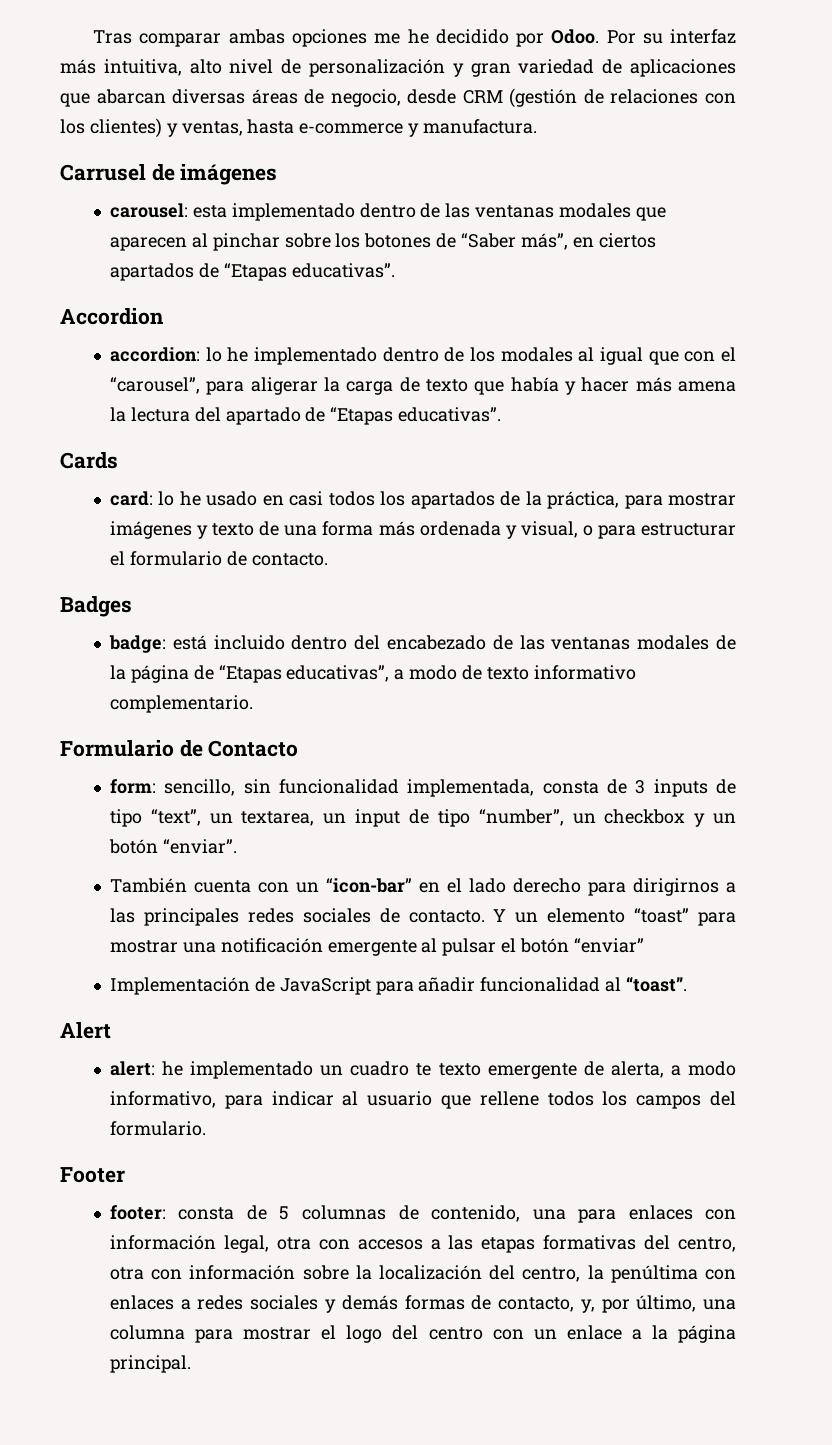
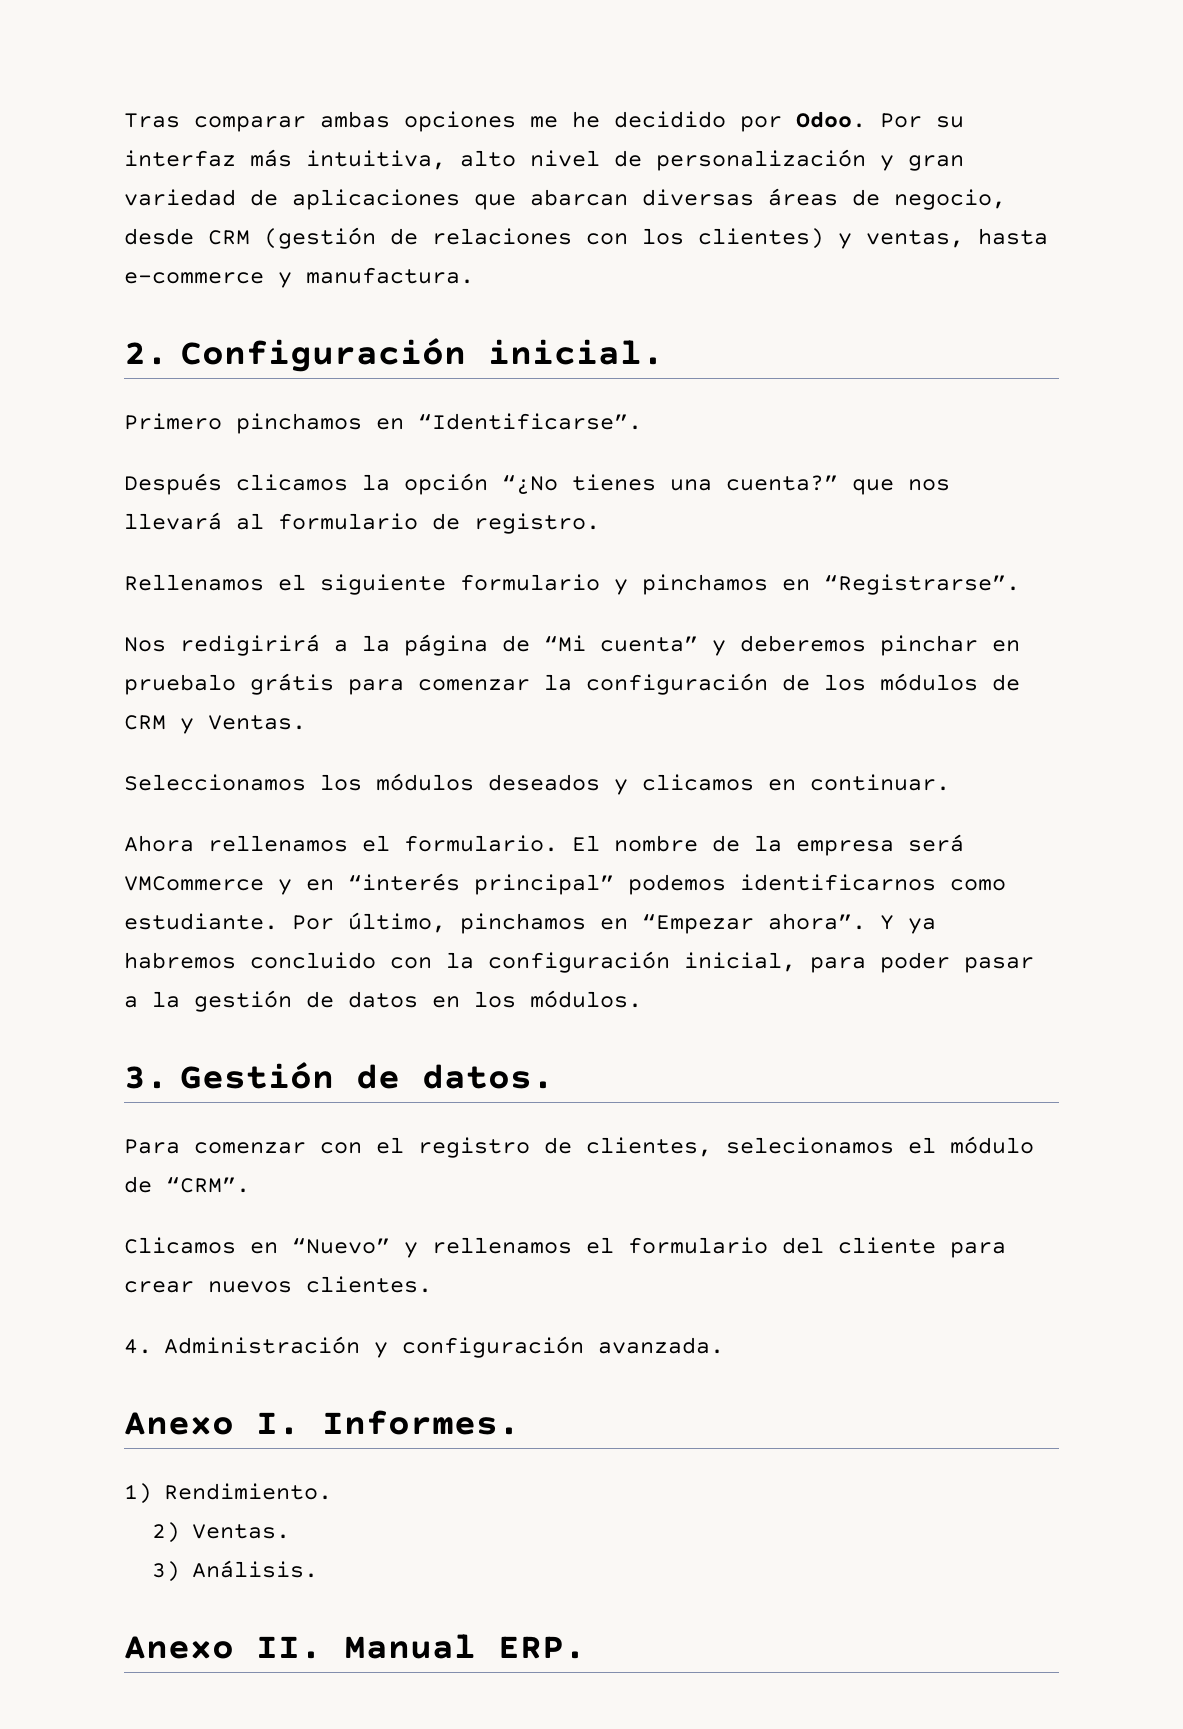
- Carrusel de imágenes
- carousel: esta implementado dentro de las ventanas modales que aparecen al pinchar sobre los botones de “Saber más”, en ciertos apartados de “Etapas educativas”.
- Accordion
- accordion: lo he implementado dentro de los modales al igual que con el “carousel”, para aligerar la carga de texto que había y hacer más amena la lectura del apartado de “Etapas educativas”.
- Cards
- card: lo he usado en casi todos los apartados de la práctica, para mostrar imágenes y texto de una forma más ordenada y visual, o para estructurar el formulario de contacto.
- Badges
- badge: está incluido dentro del encabezado de las ventanas modales de la página de “Etapas educativas”, a modo de texto informativo complementario.
- Formulario de Contacto
- form: sencillo, sin funcionalidad implementada, consta de 3 inputs de tipo “text”, un textarea, un input de tipo “number”, un checkbox y un botón “enviar”.
- También cuenta con un “icon-bar” en el lado derecho para dirigirnos a las principales redes sociales de contacto. Y un elemento “toast” para mostrar una notificación emergente al pulsar el botón “enviar”
- Implementación de JavaScript para añadir funcionalidad al “toast”.
- Alert
- alert: he implementado un cuadro te texto emergente de alerta, a modo informativo, para indicar al usuario que rellene todos los campos del formulario.
- Footer
- footer: consta de 5 columnas de contenido, una para enlaces con información legal, otra con accesos a las etapas formativas del centro, otra con información sobre la localización del centro, la penúltima con enlaces a redes sociales y demás formas de contacto, y, por último, una columna para mostrar el logo del centro con un enlace a la página principal.
+ 2. Configuración inicial.
+ Primero pinchamos en “Identificarse”.
+ Después clicamos la opción “¿No tienes una cuenta?” que nos llevará al formulario de registro.
+ Rellenamos el siguiente formulario y pinchamos en “Registrarse”.
+ Nos redigirirá a la página de “Mi cuenta” y deberemos pinchar en pruebalo grátis para comenzar la configuración de los módulos de CRM y Ventas.
+ Seleccionamos los módulos deseados y clicamos en continuar.
+ Ahora rellenamos el formulario. El nombre de la empresa será VMCommerce y en “interés principal” podemos identificarnos como estudiante. Por último, pinchamos en “Empezar ahora”. Y ya habremos concluido con la configuración inicial, para poder pasar a la gestión de datos en los módulos.
+ 3. Gestión de datos.
+ Para comenzar con el registro de clientes, selecionamos el módulo de “CRM”.
+ Clicamos en “Nuevo” y rellenamos el formulario del cliente para crear nuevos clientes.
+ 4. Administración y configuración avanzada.
+ Anexo I. Informes.
+ 1) Rendimiento.
+ 2) Ventas.
+ 3) Análisis.
+ Anexo II. Manual ERP.

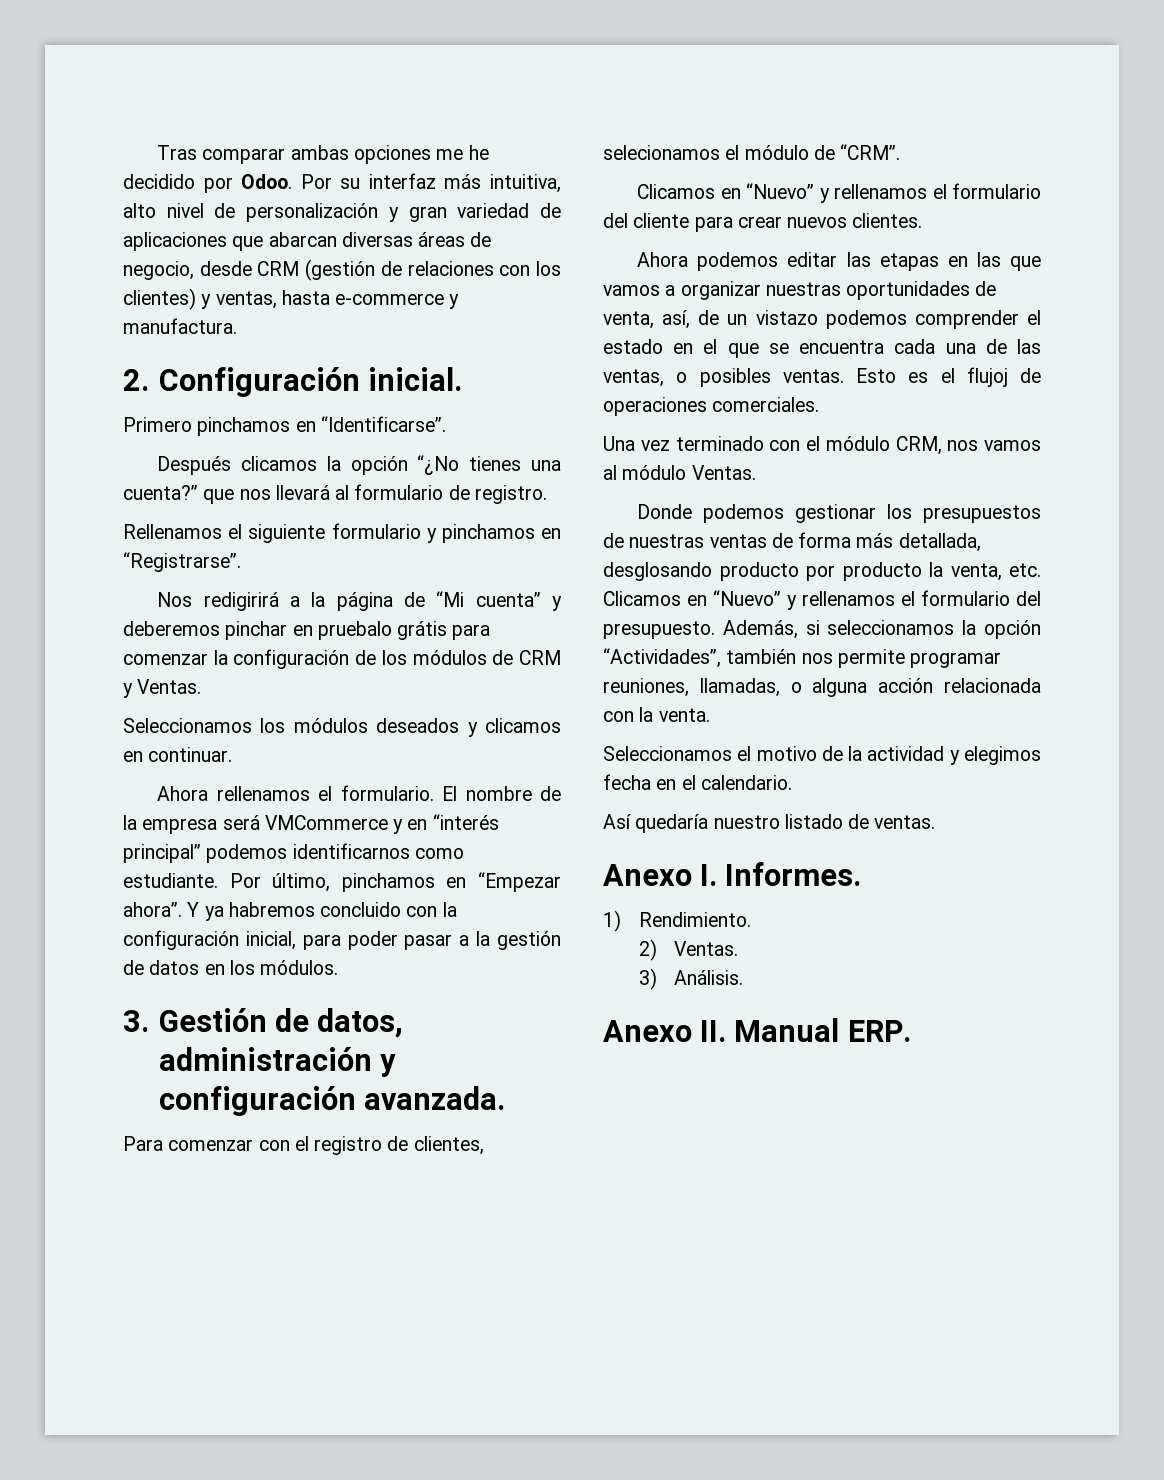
- 3. Gestión de datos.
+ 3. Gestión de datos, administración y configuración avanzada.
- 4. Administración y configuración avanzada.
+ Ahora podemos editar las etapas en las que vamos a organizar nuestras oportunidades de venta, así, de un vistazo podemos comprender el estado en el que se encuentra cada una de las ventas, o posibles ventas. Esto es el flujoj de operaciones comerciales.
+ Una vez terminado con el módulo CRM, nos vamos al módulo Ventas.
+ Donde podemos gestionar los presupuestos de nuestras ventas de forma más detallada, desglosando producto por producto la venta, etc. Clicamos en “Nuevo” y rellenamos el formulario del presupuesto. Además, si seleccionamos la opción “Actividades”, también nos permite programar reuniones, llamadas, o alguna acción relacionada con la venta.
+ Seleccionamos el motivo de la actividad y elegimos fecha en el calendario.
+ Así quedaría nuestro listado de ventas.

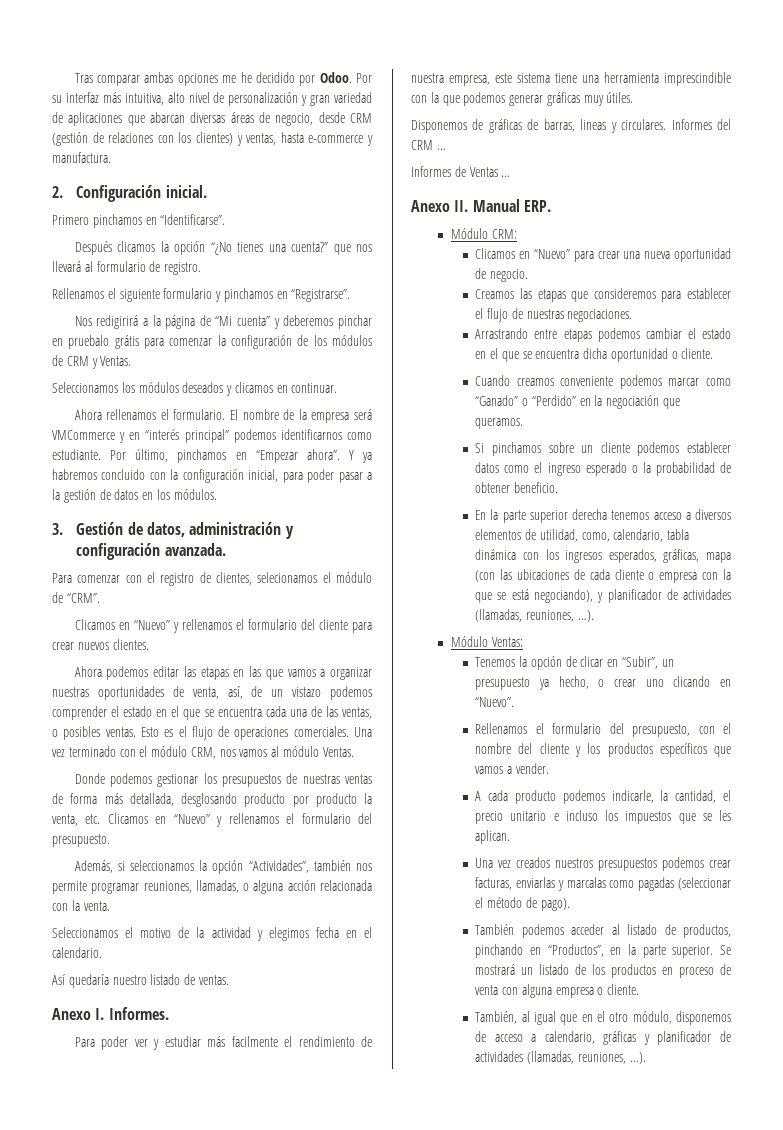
- Esto es el flujoj de operaciones comerciales.
- Una vez terminado con el módulo CRM, nos vamos al módulo Ventas.
+ Esto es el flujo de operaciones comerciales. Una vez terminado con el módulo CRM, nos vamos al módulo Ventas.
- Donde podemos gestionar los presupuestos de nuestras ventas de forma más detallada, desglosando producto por producto la venta, etc. Clicamos en “Nuevo” y rellenamos el formulario del presupuesto. Además, si seleccionamos la opción “Actividades”, también nos permite programar reuniones, llamadas, o alguna acción relacionada con la venta.
+ Donde podemos gestionar los presupuestos de nuestras ventas de forma más detallada, desglosando producto por producto la venta, etc. Clicamos en “Nuevo” y rellenamos el formulario del presupuesto.
+ Además, si seleccionamos la opción “Actividades”, también nos permite programar reuniones, llamadas, o alguna acción relacionada con la venta.
- 1) Rendimiento.
- 2) Ventas.
- 3) Análisis.
+ Para poder ver y estudiar más facilmente el rendimiento de nuestra empresa, este sistema tiene una herramienta imprescindible con la que podemos generar gráficas muy útiles.
+ Disponemos de gráficas de barras, lineas y circulares. Informes del CRM …
+ Informes de Ventas …
  Anexo II. Manual ERP.
+ Módulo CRM:
+ Clicamos en “Nuevo” para crear una nueva oportunidad de negocio.
+ Creamos las etapas que consideremos para establecer el flujo de nuestras negociaciones.
+ Arrastrando entre etapas podemos cambiar el estado en el que se encuentra dicha oportunidad o cliente.
+ Cuando creamos conveniente podemos marcar como “Ganado” o “Perdido” en la negociación que queramos.
+ Si pinchamos sobre un cliente podemos establecer datos como el ingreso esperado o la probabilidad de obtener beneficio.
+ En la parte superior derecha tenemos acceso a diversos elementos de utilidad, como, calendario, tabla dinámica con los ingresos esperados, gráficas, mapa (con las ubicaciones de cada cliente o empresa con la que se está negociando), y planificador de actividades (llamadas, reuniones, …).
+ Módulo Ventas:
+ Tenemos la opción de clicar en “Subir”, un presupuesto ya hecho, o crear uno clicando en “Nuevo”.
+ Rellenamos el formulario del presupuesto, con el nombre del cliente y los productos específicos que vamos a vender.
+ A cada producto podemos indicarle, la cantidad, el precio unitario e incluso los impuestos que se les aplican.
+ Una vez creados nuestros presupuestos podemos crear facturas, enviarlas y marcalas como pagadas (seleccionar el método de pago).
+ También podemos acceder al listado de productos, pinchando en “Productos”, en la parte superior. Se mostrará un listado de los productos en proceso de venta con alguna empresa o cliente.
+ También, al igual que en el otro módulo, disponemos de acceso a calendario, gráficas y planificador de actividades (llamadas, reuniones, …).

